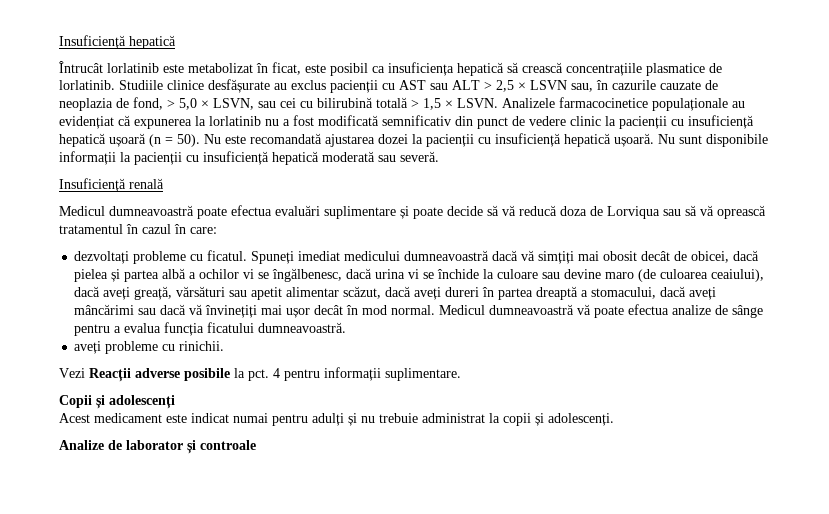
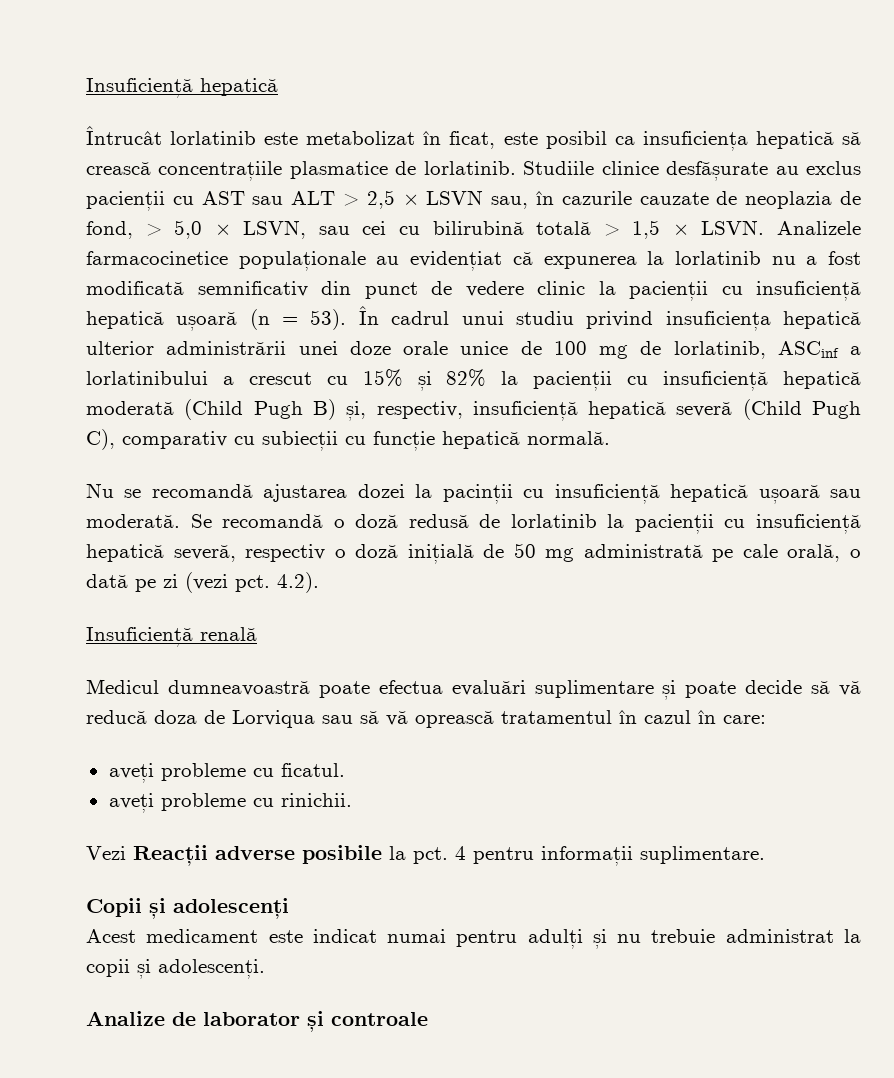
- Analizele farmacocinetice populaționale au evidențiat că expunerea la lorlatinib nu a fost modificată semnificativ din punct de vedere clinic la pacienții cu insuficiență hepatică ușoară (n = 50). Nu este recomandată ajustarea dozei la pacienții cu insuficiență hepatică ușoară. Nu sunt disponibile informații la pacienții cu insuficiență hepatică moderată sau severă.
+ Analizele farmacocinetice populaționale au evidențiat că expunerea la lorlatinib nu a fost modificată semnificativ din punct de vedere clinic la pacienții cu insuficiență hepatică ușoară (n = 53). În cadrul unui studiu privind insuficiența hepatică ulterior administrării unei doze orale unice de 100 mg de lorlatinib, ASCinf a lorlatinibului a crescut cu 15% și 82% la pacienții cu insuficiență hepatică moderată (Child Pugh B) și, respectiv, insuficiență hepatică severă (Child Pugh C), comparativ cu subiecții cu funcție hepatică normală.
+ Nu se recomandă ajustarea dozei la pacinții cu insuficiență hepatică ușoară sau moderată. Se recomandă o doză redusă de lorlatinib la pacienții cu insuficiență hepatică severă, respectiv o doză inițială de 50 mg administrată pe cale orală, o dată pe zi (vezi pct. 4.2).
- dezvoltați probleme cu ficatul. Spuneți imediat medicului dumneavoastră dacă vă simțiți mai obosit decât de obicei, dacă pielea și partea albă a ochilor vi se îngălbenesc, dacă urina vi se închide la culoare sau devine maro (de culoarea ceaiului), dacă aveți greață, vărsături sau apetit alimentar scăzut, dacă aveți dureri în partea dreaptă a stomacului, dacă aveți mâncărimi sau dacă vă învinețiți mai ușor decât în mod normal. Medicul dumneavoastră vă poate efectua analize de sânge pentru a evalua funcția ficatului dumneavoastră.
+ aveți probleme cu ficatul.

